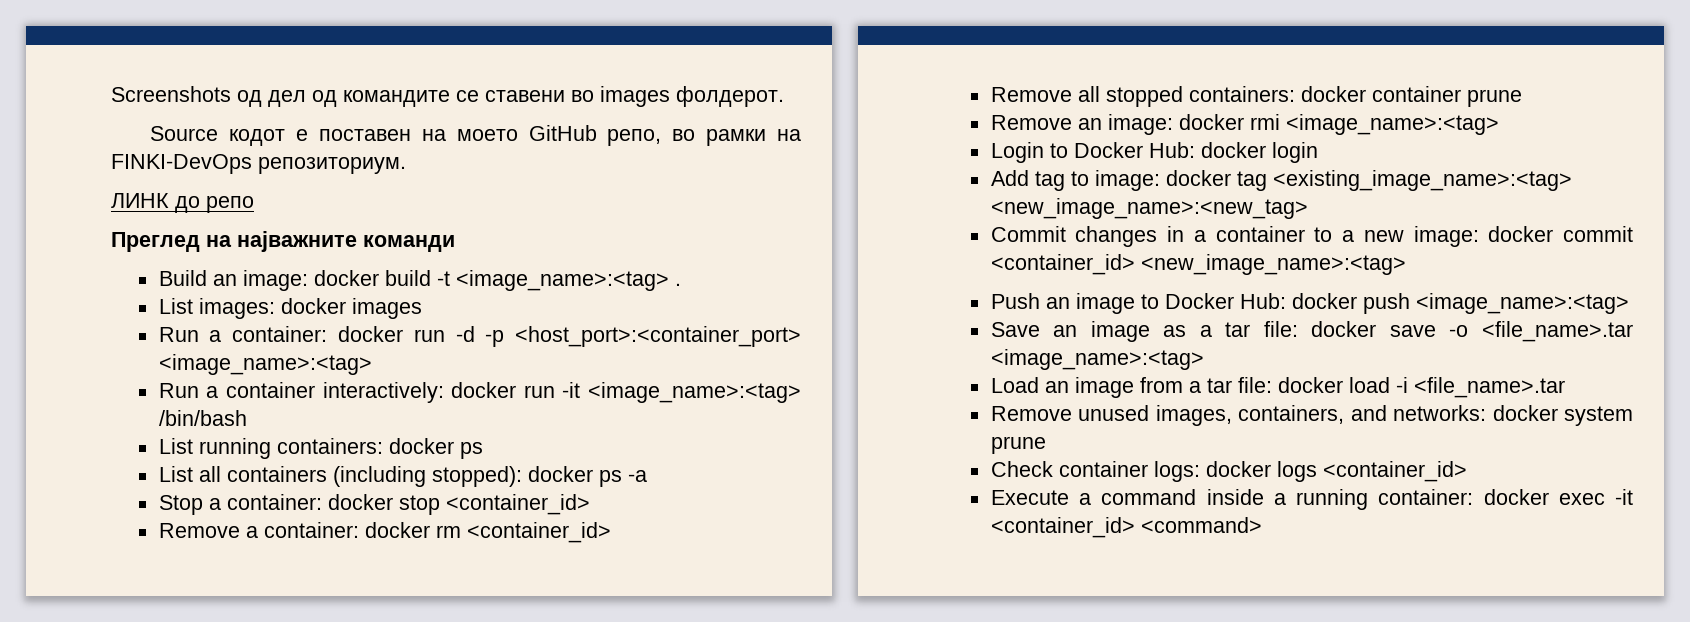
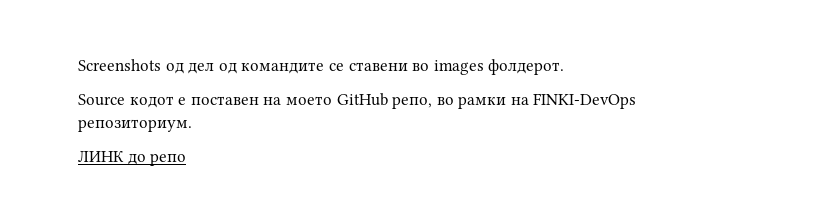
- Преглед на најважните команди
- Build an image: docker build -t <image_name>:<tag> .
- List images: docker images
- Run a container: docker run -d -p <host_port>:<container_port> <image_name>:<tag>
- Run a container interactively: docker run -it <image_name>:<tag> /bin/bash
- List running containers: docker ps
- List all containers (including stopped): docker ps -a
- Stop a container: docker stop <container_id>
- Remove a container: docker rm <container_id>
- Remove all stopped containers: docker container prune
- Remove an image: docker rmi <image_name>:<tag>
- Login to Docker Hub: docker login
- Add tag to image: docker tag <existing_image_name>:<tag> <new_image_name>:<new_tag>
- Commit changes in a container to a new image: docker commit <container_id> <new_image_name>:<tag>
- Push an image to Docker Hub: docker push <image_name>:<tag>
- Save an image as a tar file: docker save -o <file_name>.tar <image_name>:<tag>
- Load an image from a tar file: docker load -i <file_name>.tar
- Remove unused images, containers, and networks: docker system prune
- Check container logs: docker logs <container_id>
- Execute a command inside a running container: docker exec -it <container_id> <command>

